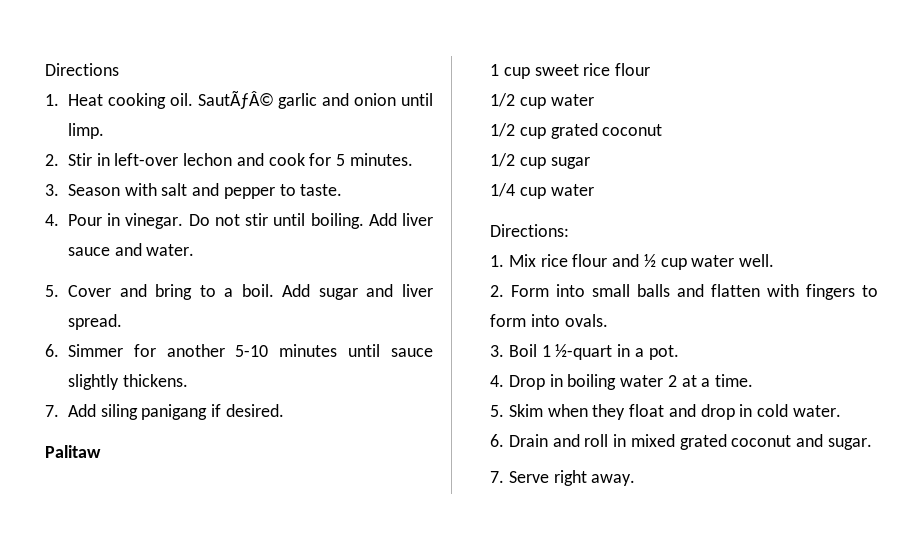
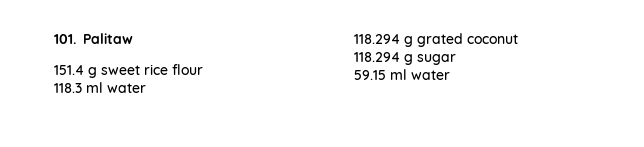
- Directions
- 1. Heat cooking oil. SautÃƒÂ© garlic and onion until limp.
- 2. Stir in left-over lechon and cook for 5 minutes.
- 3. Season with salt and pepper to taste.
- 4. Pour in vinegar. Do not stir until boiling. Add liver sauce and water.
- 5. Cover and bring to a boil. Add sugar and liver spread.
- 6. Simmer for another 5-10 minutes until sauce slightly thickens.
- 7. Add siling panigang if desired.
- Palitaw
+ 101. Palitaw
- 1 cup sweet rice flour
- 1/2 cup water
- 1/2 cup grated coconut
+ 151.4 g sweet rice flour
+ 118.3 ml water
+ 118.294 g grated coconut
- 1/2 cup sugar
+ 118.294 g sugar
- 1/4 cup water
- Directions:
- 1. Mix rice flour and ½ cup water well.
- 2. Form into small balls and flatten with fingers to form into ovals.
- 3. Boil 1 ½-quart in a pot.
- 4. Drop in boiling water 2 at a time.
- 5. Skim when they float and drop in cold water.
- 6. Drain and roll in mixed grated coconut and sugar.
- 7. Serve right away.
+ 59.15 ml water

